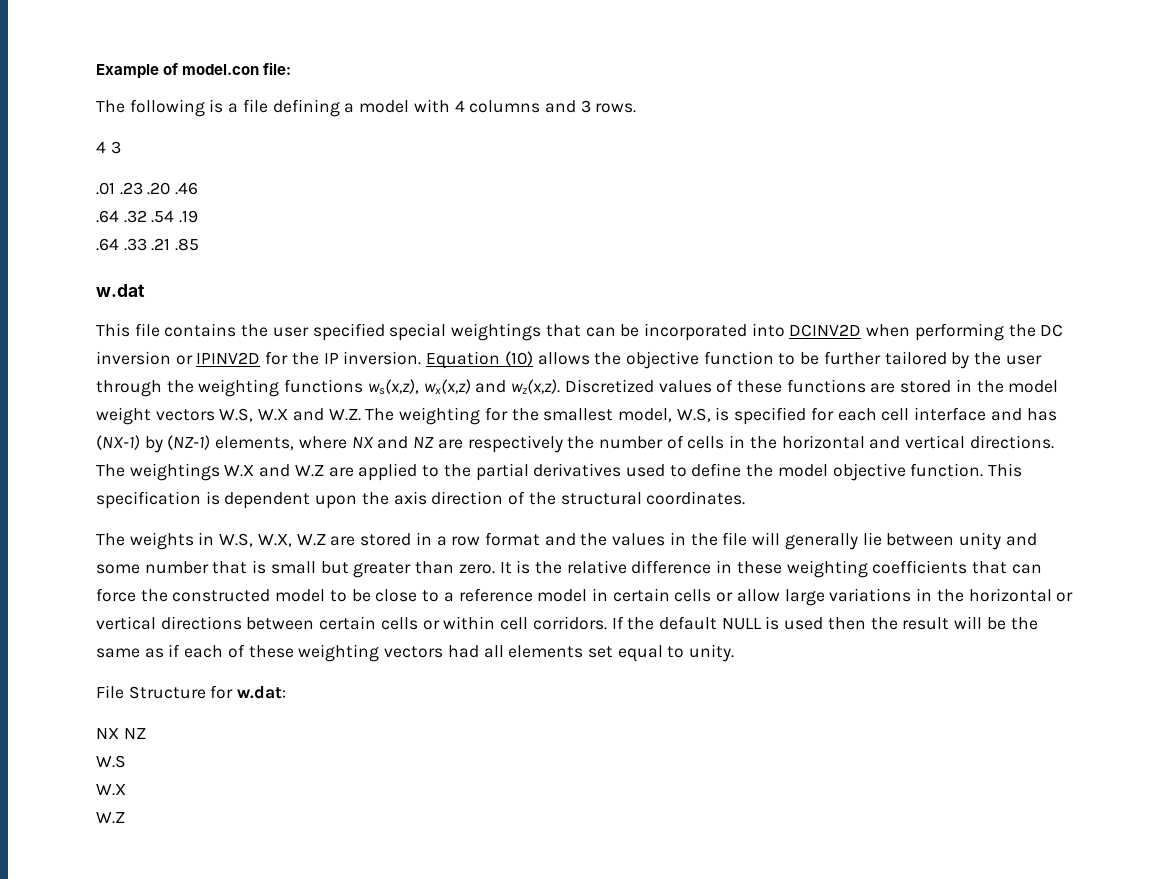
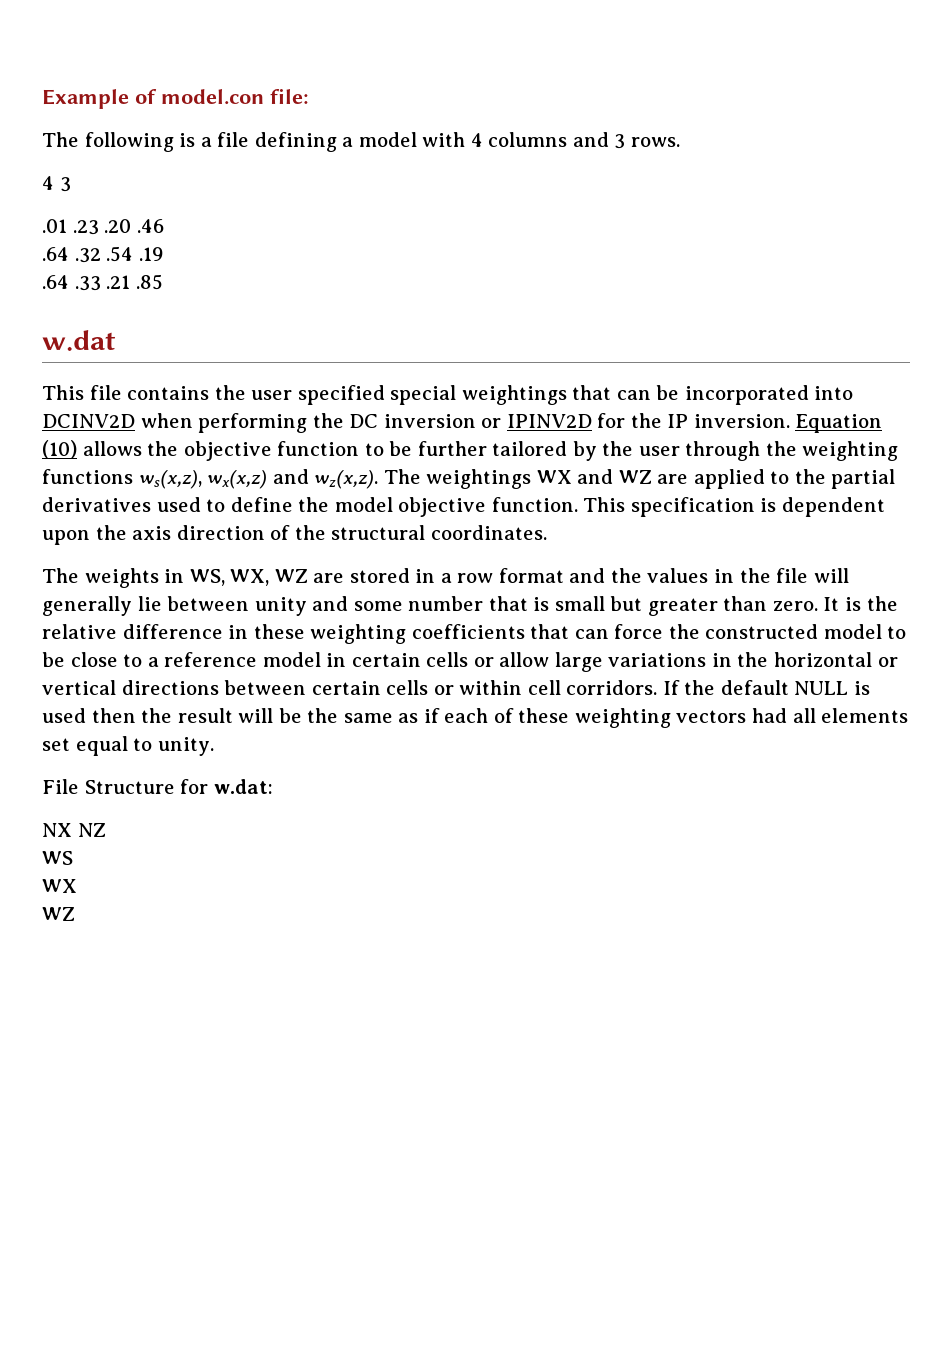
- Discretized values of these functions are stored in the model weight vectors W.S, W.X and W.Z. The weighting for the smallest model, W.S, is specified for each cell interface and has (NX-1) by (NZ-1) elements, where NX and NZ are respectively the number of cells in the horizontal and vertical directions. The weightings W.X and W.Z are applied to the partial derivatives used to define the model objective function.
+ The weightings WX and WZ are applied to the partial derivatives used to define the model objective function.
- The weights in W.S, W.X, W.Z are stored in a row format and the values in the file will generally lie between unity and some number that is small but greater than zero.
+ The weights in WS, WX, WZ are stored in a row format and the values in the file will generally lie between unity and some number that is small but greater than zero.
- W.S
- W.X
- W.Z
+ WS
+ WX
+ WZ

